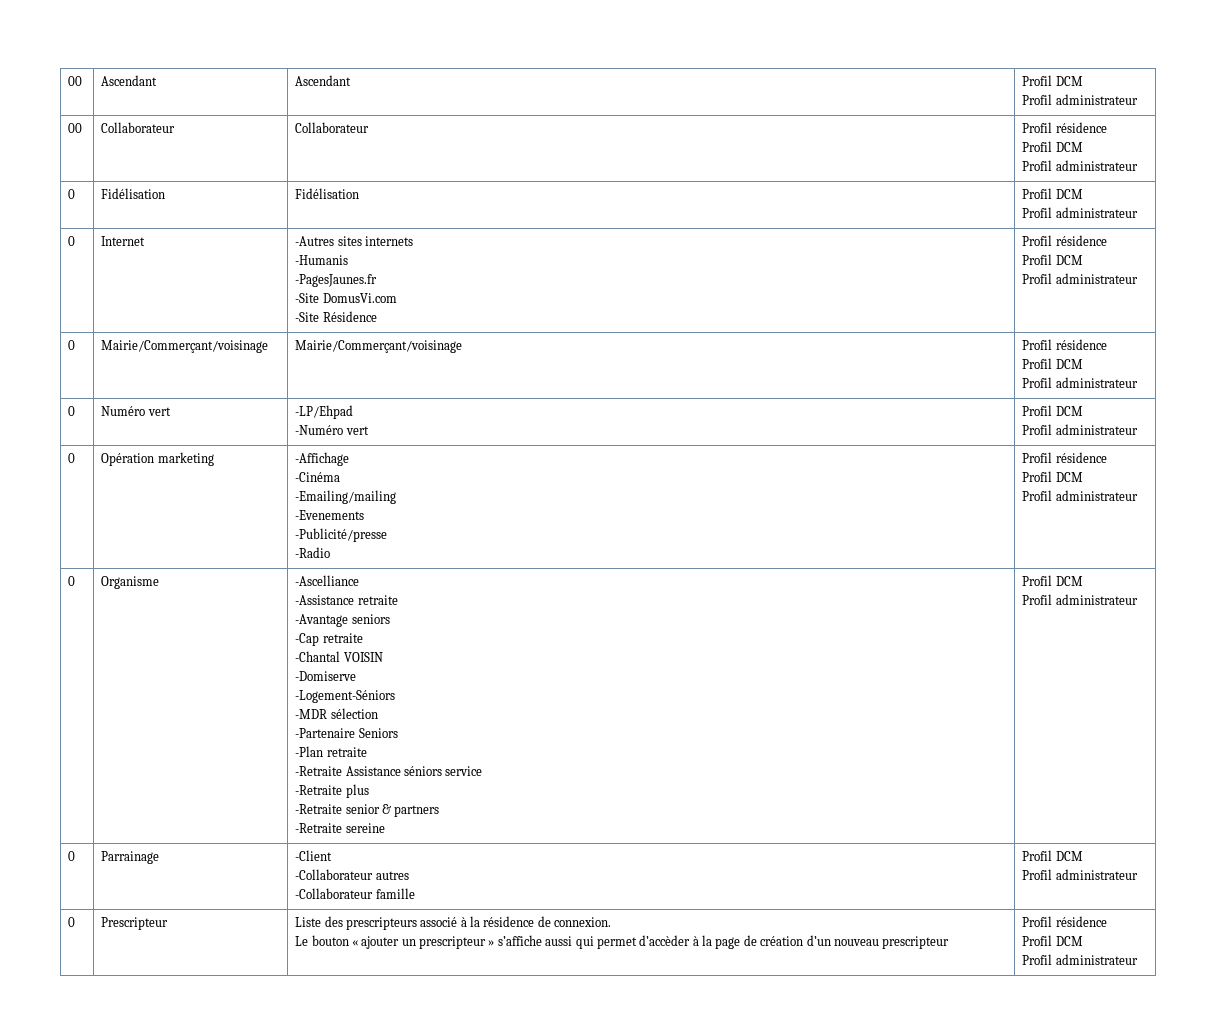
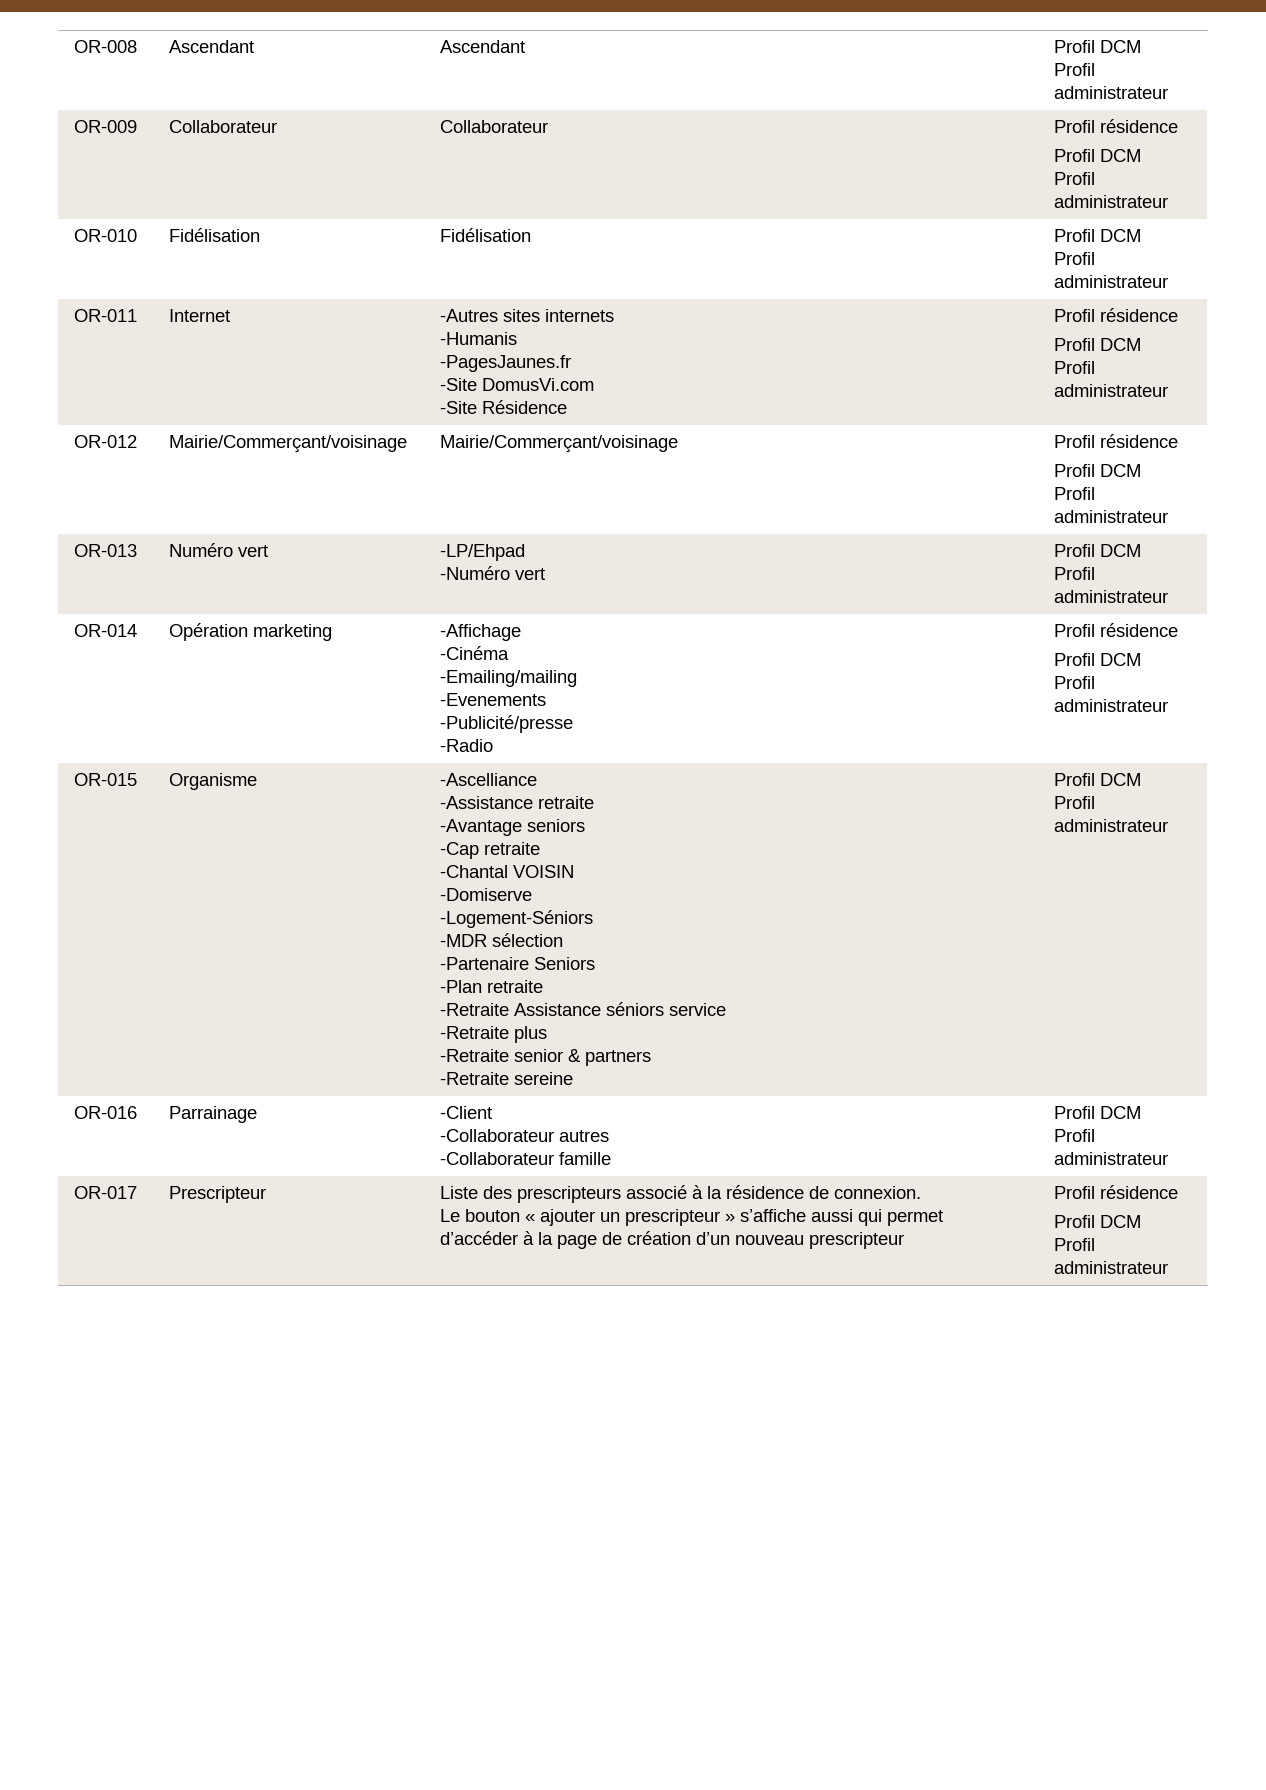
- 00 | Ascendant | Ascendant | Profil DCM
+ OR-008 | Ascendant | Ascendant | Profil DCM
- 00 | Collaborateur | Collaborateur | Profil résidence
+ OR-009 | Collaborateur | Collaborateur | Profil résidence
- 0 | Fidélisation | Fidélisation | Profil DCM
+ OR-010 | Fidélisation | Fidélisation | Profil DCM
- 0 | Internet | -Autres sites internets
+ OR-011 | Internet | -Autres sites internets
- 0 | Mairie/Commerçant/voisinage | Mairie/Commerçant/voisinage | Profil résidence
+ OR-012 | Mairie/Commerçant/voisinage | Mairie/Commerçant/voisinage | Profil résidence
- 0 | Numéro vert | -LP/Ehpad
+ OR-013 | Numéro vert | -LP/Ehpad
- 0 | Opération marketing | -Affichage
+ OR-014 | Opération marketing | -Affichage
- 0 | Organisme | -Ascelliance
+ OR-015 | Organisme | -Ascelliance
- 0 | Parrainage | -Client
+ OR-016 | Parrainage | -Client
- 0 | Prescripteur | Liste des prescripteurs associé à la résidence de connexion.
- Le bouton « ajouter un prescripteur » s’affiche aussi qui permet d’accèder à la page de création d’un nouveau prescripteur | Profil résidence
+ OR-017 | Prescripteur | Liste des prescripteurs associé à la résidence de connexion.
+ Le bouton « ajouter un prescripteur » s’affiche aussi qui permet d’accéder à la page de création d’un nouveau prescripteur | Profil résidence

